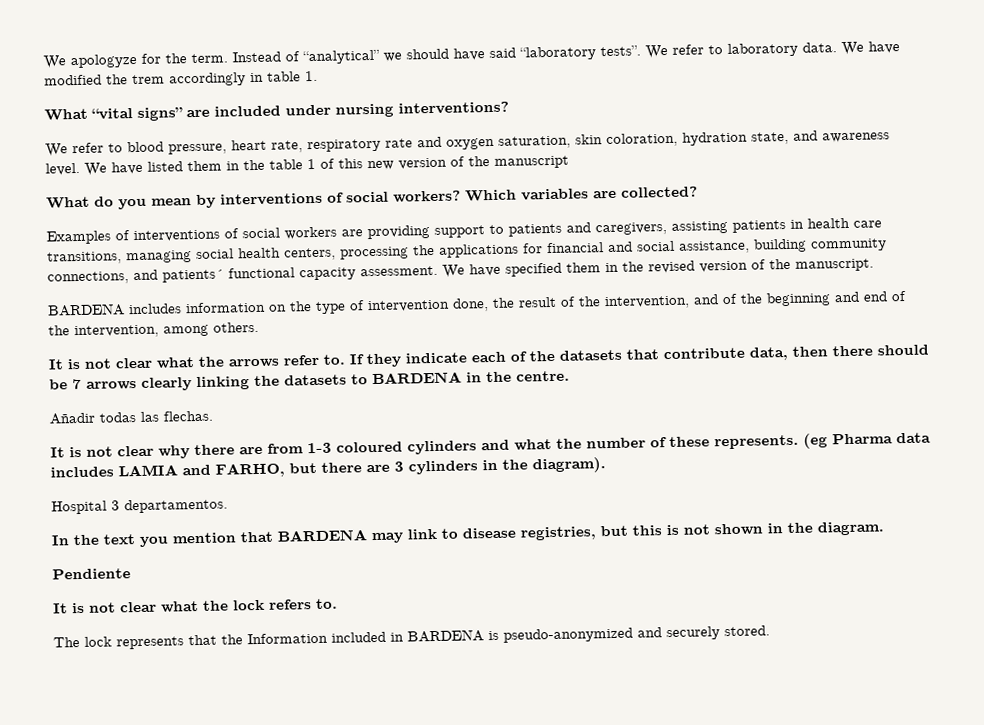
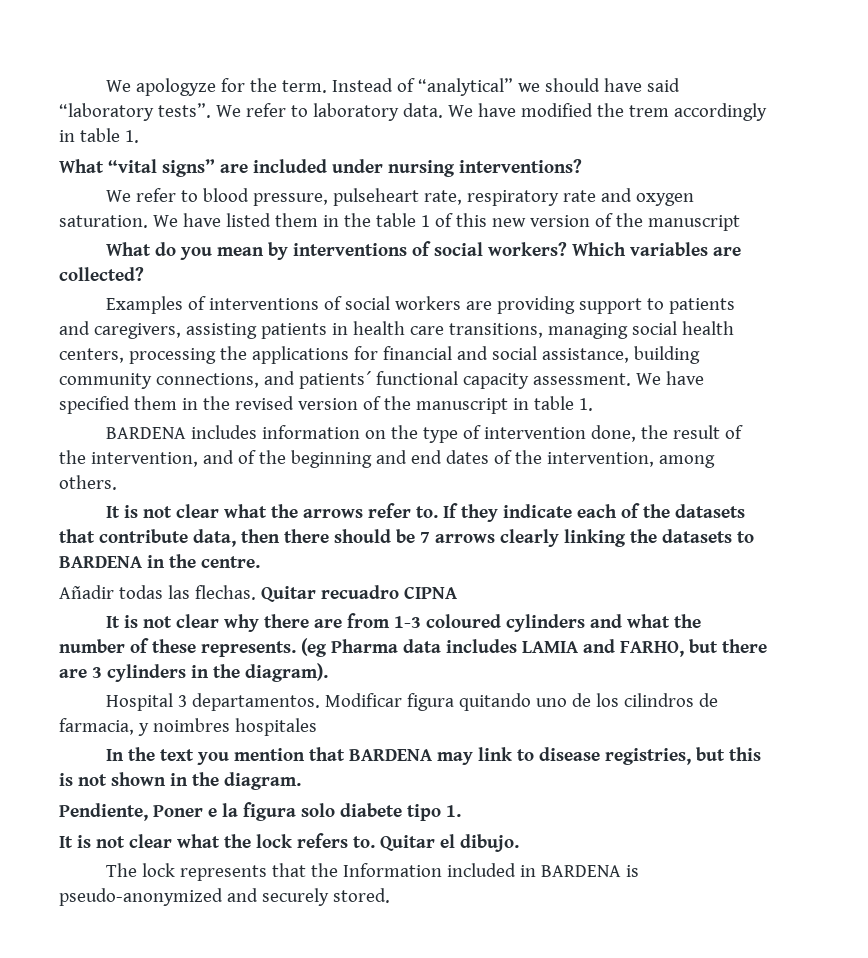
- We refer to blood pressure, heart rate, respiratory rate and oxygen saturation, skin coloration, hydration state, and awareness level.
+ We refer to blood pressure, pulseheart rate, respiratory rate and oxygen saturation.
- We have specified them in the revised version of the manuscript.
+ We have specified them in the revised version of the manuscript in table 1.
- BARDENA includes information on the type of intervention done, the result of the intervention, and of the beginning and end of the intervention, among others.
+ BARDENA includes information on the type of intervention done, the result of the intervention, and of the beginning and end dates of the intervention, among others.
+ Quitar recuadro CIPNA
+ Modificar figura quitando uno de los cilindros de farmacia, y noimbres hospitales
- Pendiente
+ Pendiente, Poner e la figura solo diabete tipo 1.
+ Quitar el dibujo.

